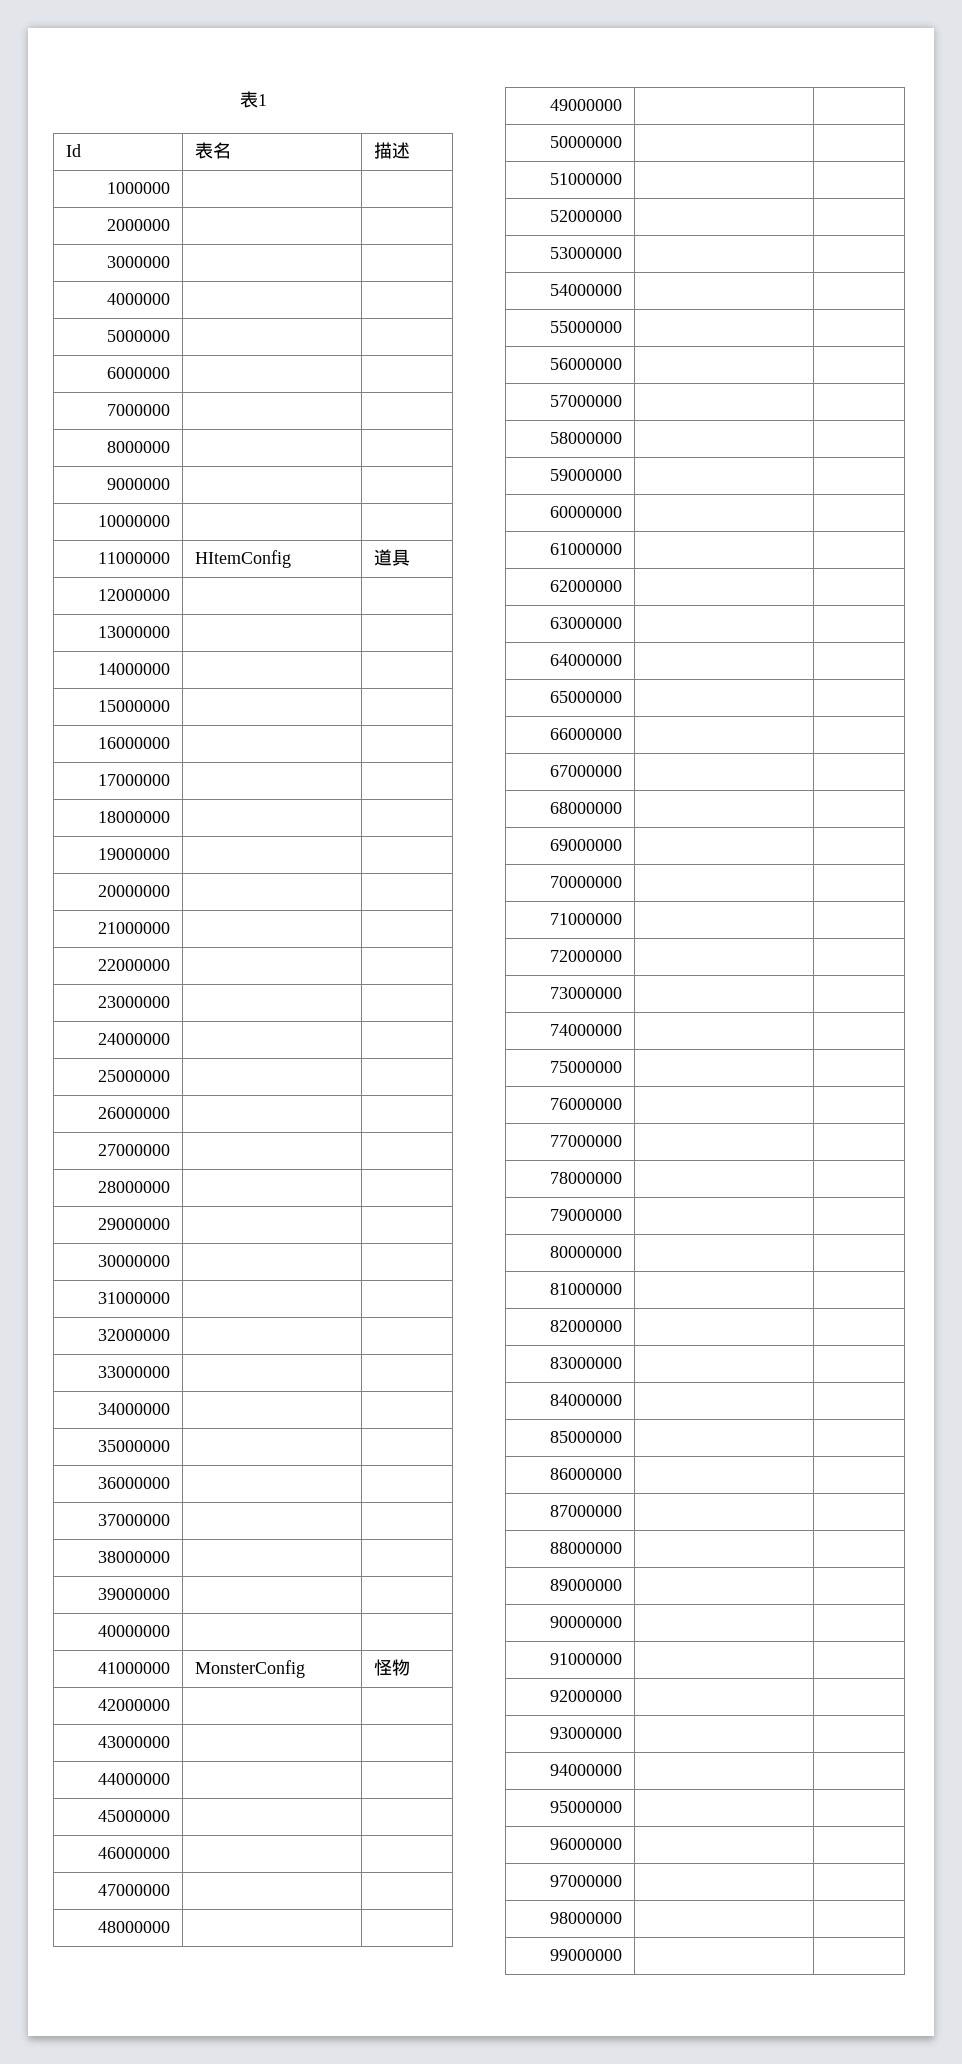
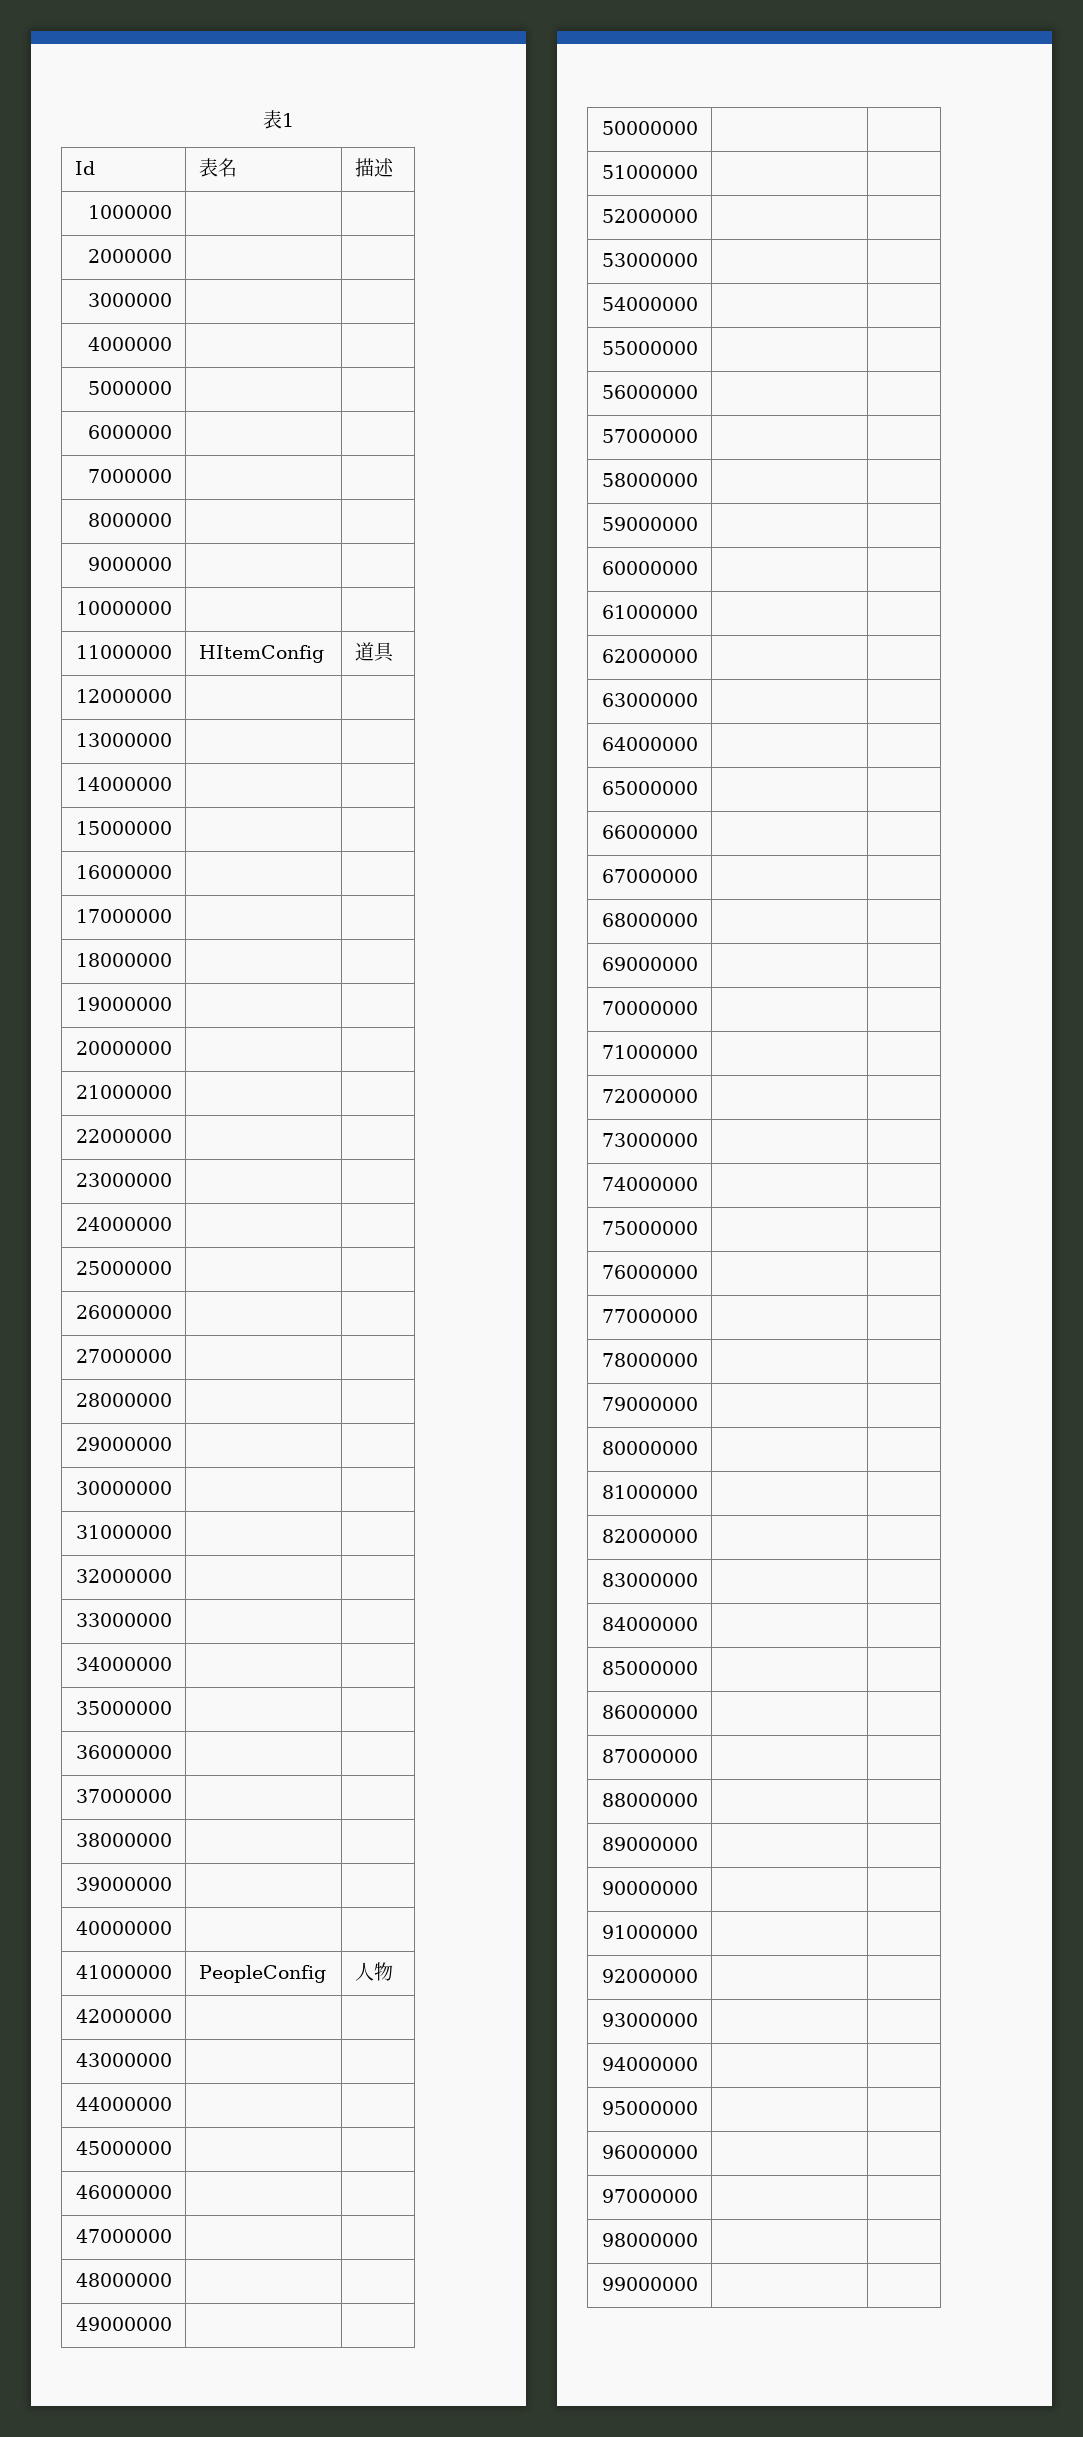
- 41000000 | MonsterConfig | 怪物
+ 41000000 | PeopleConfig | 人物

